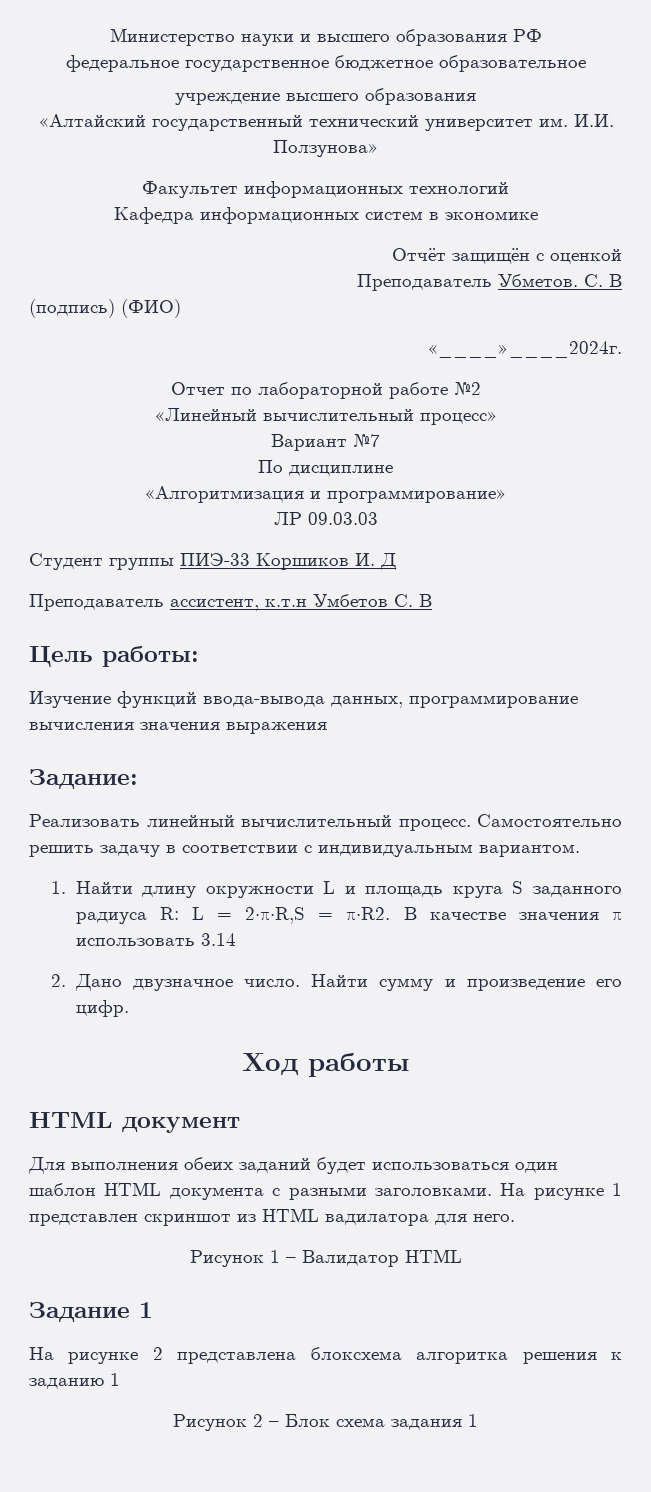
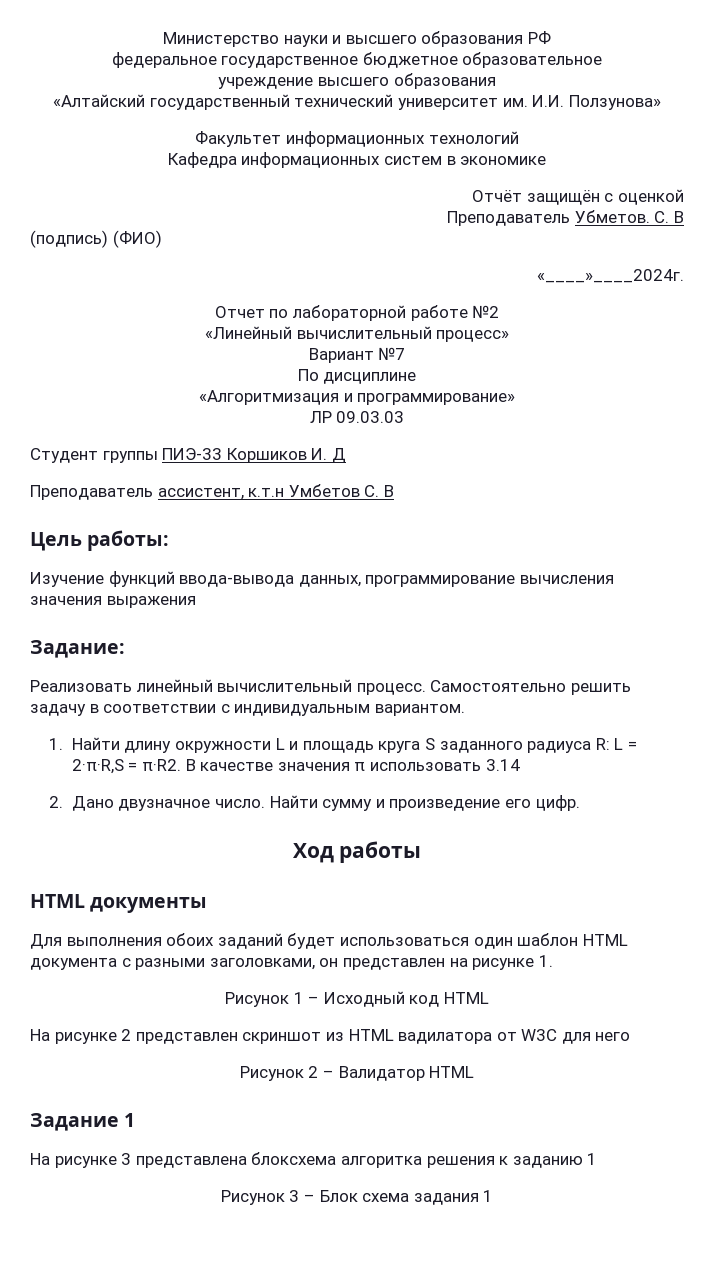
- HTML документ
+ HTML документы
- Для выполнения обеих заданий будет использоваться один шаблон HTML документа с разными заголовками. На рисунке 1 представлен скриншот из HTML вадилатора для него.
- Рисунок 1 – Валидатор HTML
+ Для выполнения обоих заданий будет использоваться один шаблон HTML документа с разными заголовками, он представлен на рисунке 1.
+ Рисунок 1 – Исходный код HTML
+ На рисунке 2 представлен скриншот из HTML вадилатора от W3C для него
+ Рисунок 2 – Валидатор HTML
- На рисунке 2 представлена блоксхема алгоритка решения к заданию 1
+ На рисунке 3 представлена блоксхема алгоритка решения к заданию 1
- Рисунок 2 – Блок схема задания 1
+ Рисунок 3 – Блок схема задания 1

